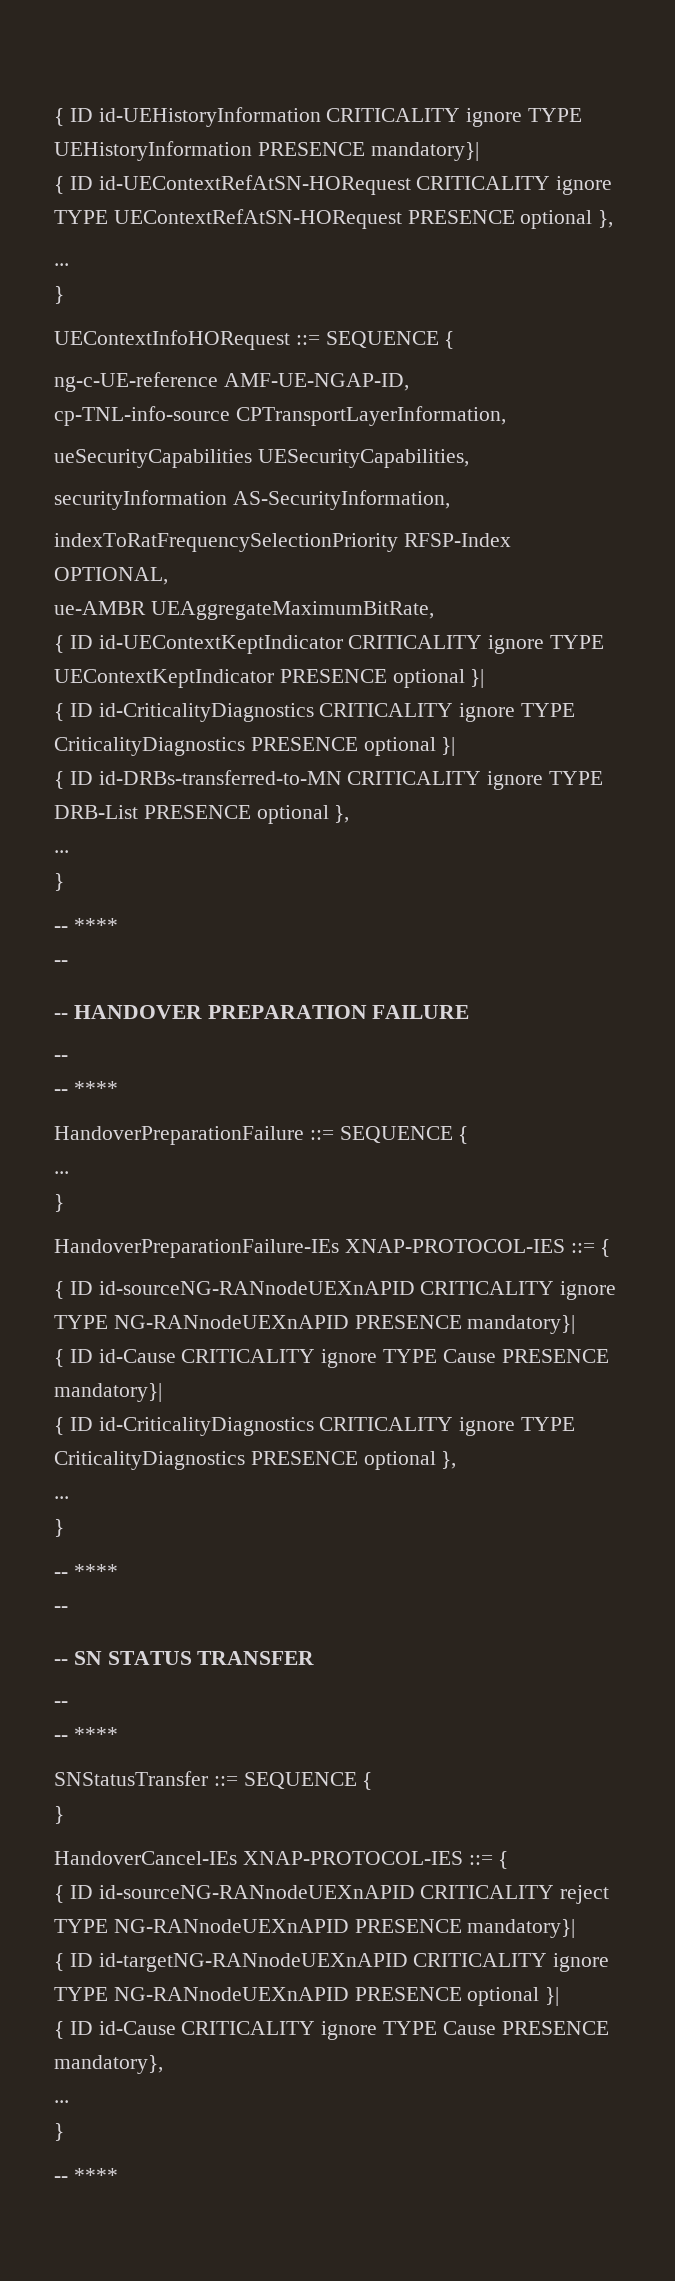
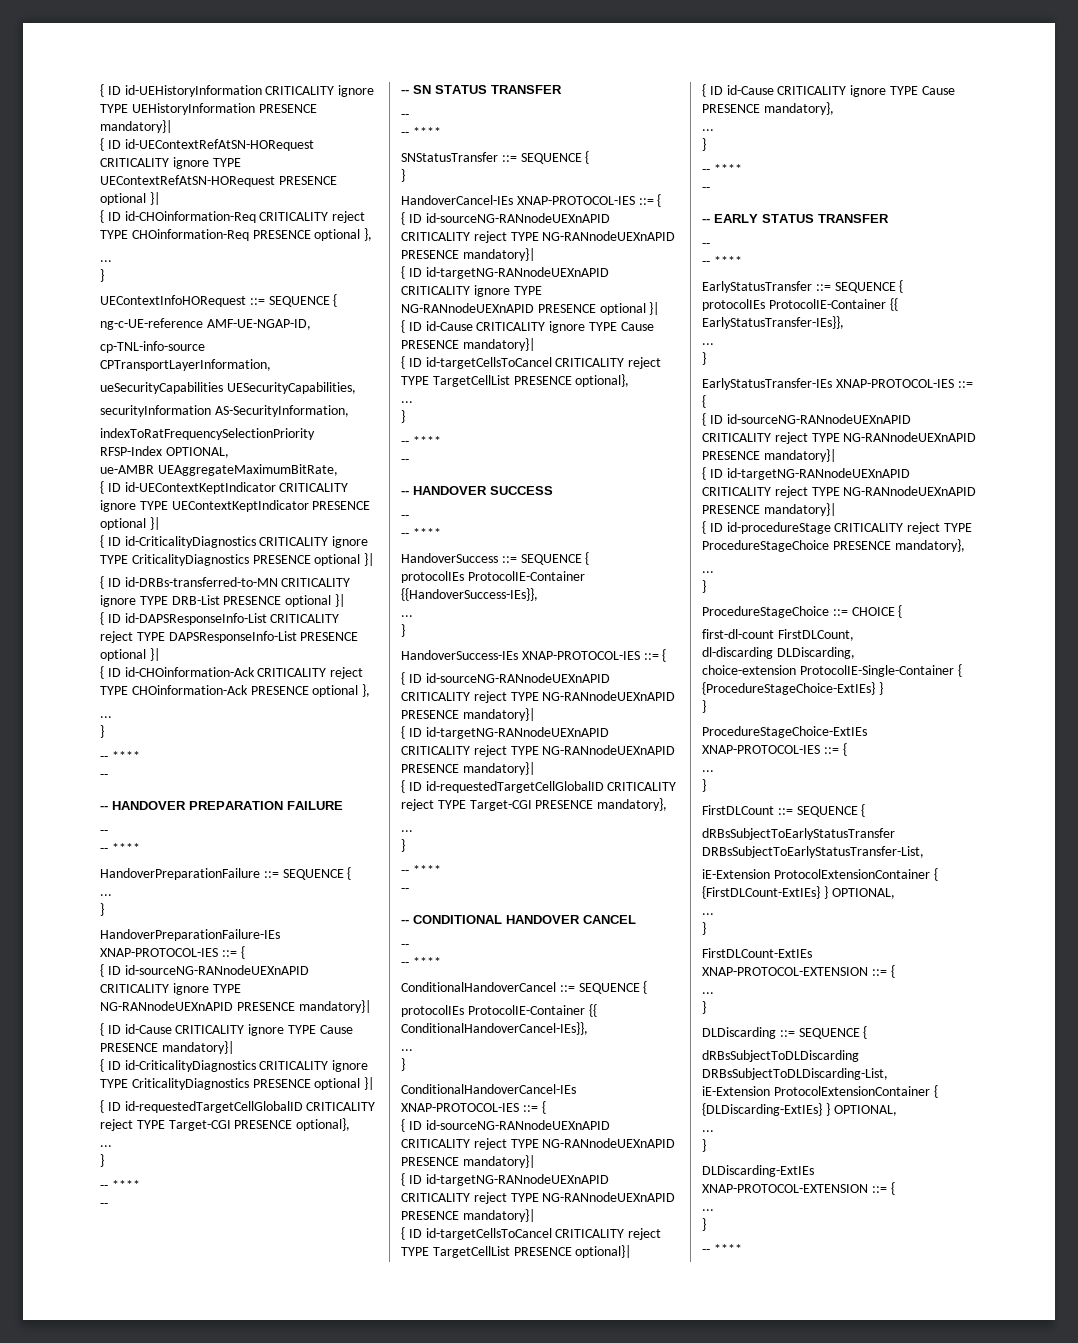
- { ID id-UEContextRefAtSN-HORequest CRITICALITY ignore TYPE UEContextRefAtSN-HORequest PRESENCE optional },
+ { ID id-UEContextRefAtSN-HORequest CRITICALITY ignore TYPE UEContextRefAtSN-HORequest PRESENCE optional }|
+ { ID id-CHOinformation-Req CRITICALITY reject TYPE CHOinformation-Req PRESENCE optional },
- { ID id-DRBs-transferred-to-MN CRITICALITY ignore TYPE DRB-List PRESENCE optional },
+ { ID id-DRBs-transferred-to-MN CRITICALITY ignore TYPE DRB-List PRESENCE optional }|
+ { ID id-DAPSResponseInfo-List CRITICALITY reject TYPE DAPSResponseInfo-List PRESENCE optional }|
+ { ID id-CHOinformation-Ack CRITICALITY reject TYPE CHOinformation-Ack PRESENCE optional },
  { ID id-sourceNG-RANnodeUEXnAPID CRITICALITY ignore TYPE NG-RANnodeUEXnAPID PRESENCE mandatory}|
  { ID id-Cause CRITICALITY ignore TYPE Cause PRESENCE mandatory}|
- { ID id-CriticalityDiagnostics CRITICALITY ignore TYPE CriticalityDiagnostics PRESENCE optional },
+ { ID id-CriticalityDiagnostics CRITICALITY ignore TYPE CriticalityDiagnostics PRESENCE optional }|
+ { ID id-requestedTargetCellGlobalID CRITICALITY reject TYPE Target-CGI PRESENCE optional},
  { ID id-targetNG-RANnodeUEXnAPID CRITICALITY ignore TYPE NG-RANnodeUEXnAPID PRESENCE optional }|
+ { ID id-Cause CRITICALITY ignore TYPE Cause PRESENCE mandatory}|
+ { ID id-targetCellsToCancel CRITICALITY reject TYPE TargetCellList PRESENCE optional},
+ ...
+ }
+ -- ****
+ --
+ -- HANDOVER SUCCESS
+ --
+ -- ****
+ HandoverSuccess ::= SEQUENCE {
+ protocolIEs ProtocolIE-Container {{HandoverSuccess-IEs}},
+ ...
+ }
+ HandoverSuccess-IEs XNAP-PROTOCOL-IES ::= {
+ { ID id-sourceNG-RANnodeUEXnAPID CRITICALITY reject TYPE NG-RANnodeUEXnAPID PRESENCE mandatory}|
+ { ID id-targetNG-RANnodeUEXnAPID CRITICALITY reject TYPE NG-RANnodeUEXnAPID PRESENCE mandatory}|
+ { ID id-requestedTargetCellGlobalID CRITICALITY reject TYPE Target-CGI PRESENCE mandatory},
+ ...
+ }
+ -- ****
+ --
+ -- CONDITIONAL HANDOVER CANCEL
+ --
+ -- ****
+ ConditionalHandoverCancel ::= SEQUENCE {
+ protocolIEs ProtocolIE-Container {{ ConditionalHandoverCancel-IEs}},
+ ...
+ }
+ ConditionalHandoverCancel-IEs XNAP-PROTOCOL-IES ::= {
+ { ID id-sourceNG-RANnodeUEXnAPID CRITICALITY reject TYPE NG-RANnodeUEXnAPID PRESENCE mandatory}|
+ { ID id-targetNG-RANnodeUEXnAPID CRITICALITY reject TYPE NG-RANnodeUEXnAPID PRESENCE mandatory}|
+ { ID id-targetCellsToCancel CRITICALITY reject TYPE TargetCellList PRESENCE optional}|
  { ID id-Cause CRITICALITY ignore TYPE Cause PRESENCE mandatory},
+ ...
+ }
+ -- ****
+ --
+ -- EARLY STATUS TRANSFER
+ --
+ -- ****
+ EarlyStatusTransfer ::= SEQUENCE {
+ protocolIEs ProtocolIE-Container {{ EarlyStatusTransfer-IEs}},
+ ...
+ }
+ EarlyStatusTransfer-IEs XNAP-PROTOCOL-IES ::= {
+ { ID id-sourceNG-RANnodeUEXnAPID CRITICALITY reject TYPE NG-RANnodeUEXnAPID PRESENCE mandatory}|
+ { ID id-targetNG-RANnodeUEXnAPID CRITICALITY reject TYPE NG-RANnodeUEXnAPID PRESENCE mandatory}|
+ { ID id-procedureStage CRITICALITY reject TYPE ProcedureStageChoice PRESENCE mandatory},
+ ...
+ }
+ ProcedureStageChoice ::= CHOICE {
+ first-dl-count FirstDLCount,
+ dl-discarding DLDiscarding,
+ choice-extension ProtocolIE-Single-Container { {ProcedureStageChoice-ExtIEs} }
+ }
+ ProcedureStageChoice-ExtIEs XNAP-PROTOCOL-IES ::= {
+ ...
+ }
+ FirstDLCount ::= SEQUENCE {
+ dRBsSubjectToEarlyStatusTransfer DRBsSubjectToEarlyStatusTransfer-List,
+ iE-Extension ProtocolExtensionContainer { {FirstDLCount-ExtIEs} } OPTIONAL,
+ ...
+ }
+ FirstDLCount-ExtIEs XNAP-PROTOCOL-EXTENSION ::= {
+ ...
+ }
+ DLDiscarding ::= SEQUENCE {
+ dRBsSubjectToDLDiscarding DRBsSubjectToDLDiscarding-List,
+ iE-Extension ProtocolExtensionContainer { {DLDiscarding-ExtIEs} } OPTIONAL,
+ ...
+ }
+ DLDiscarding-ExtIEs XNAP-PROTOCOL-EXTENSION ::= {

